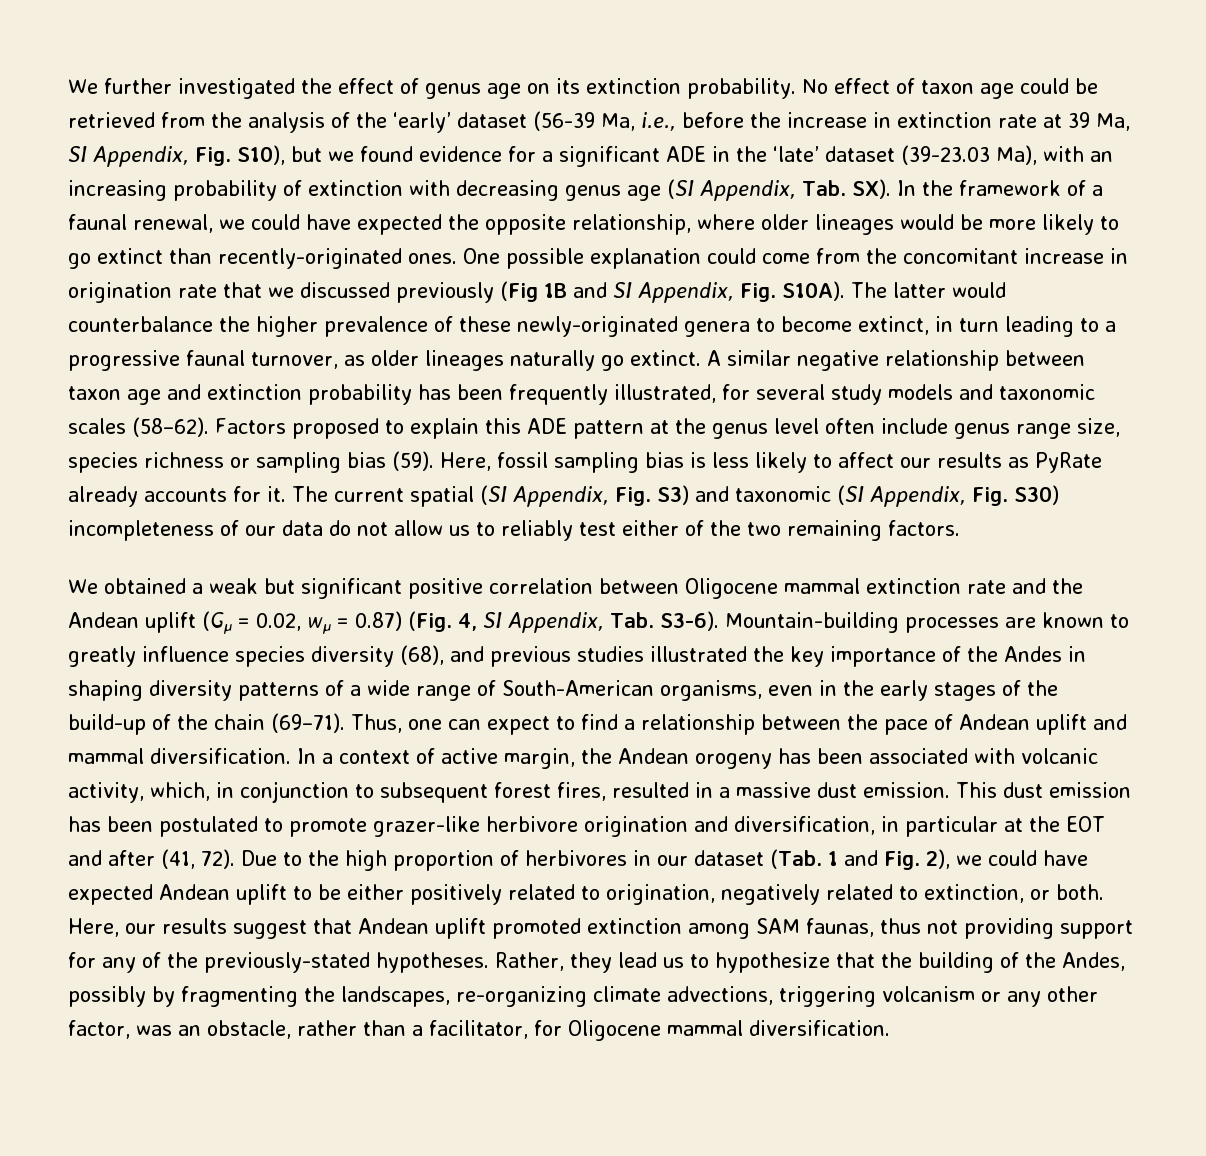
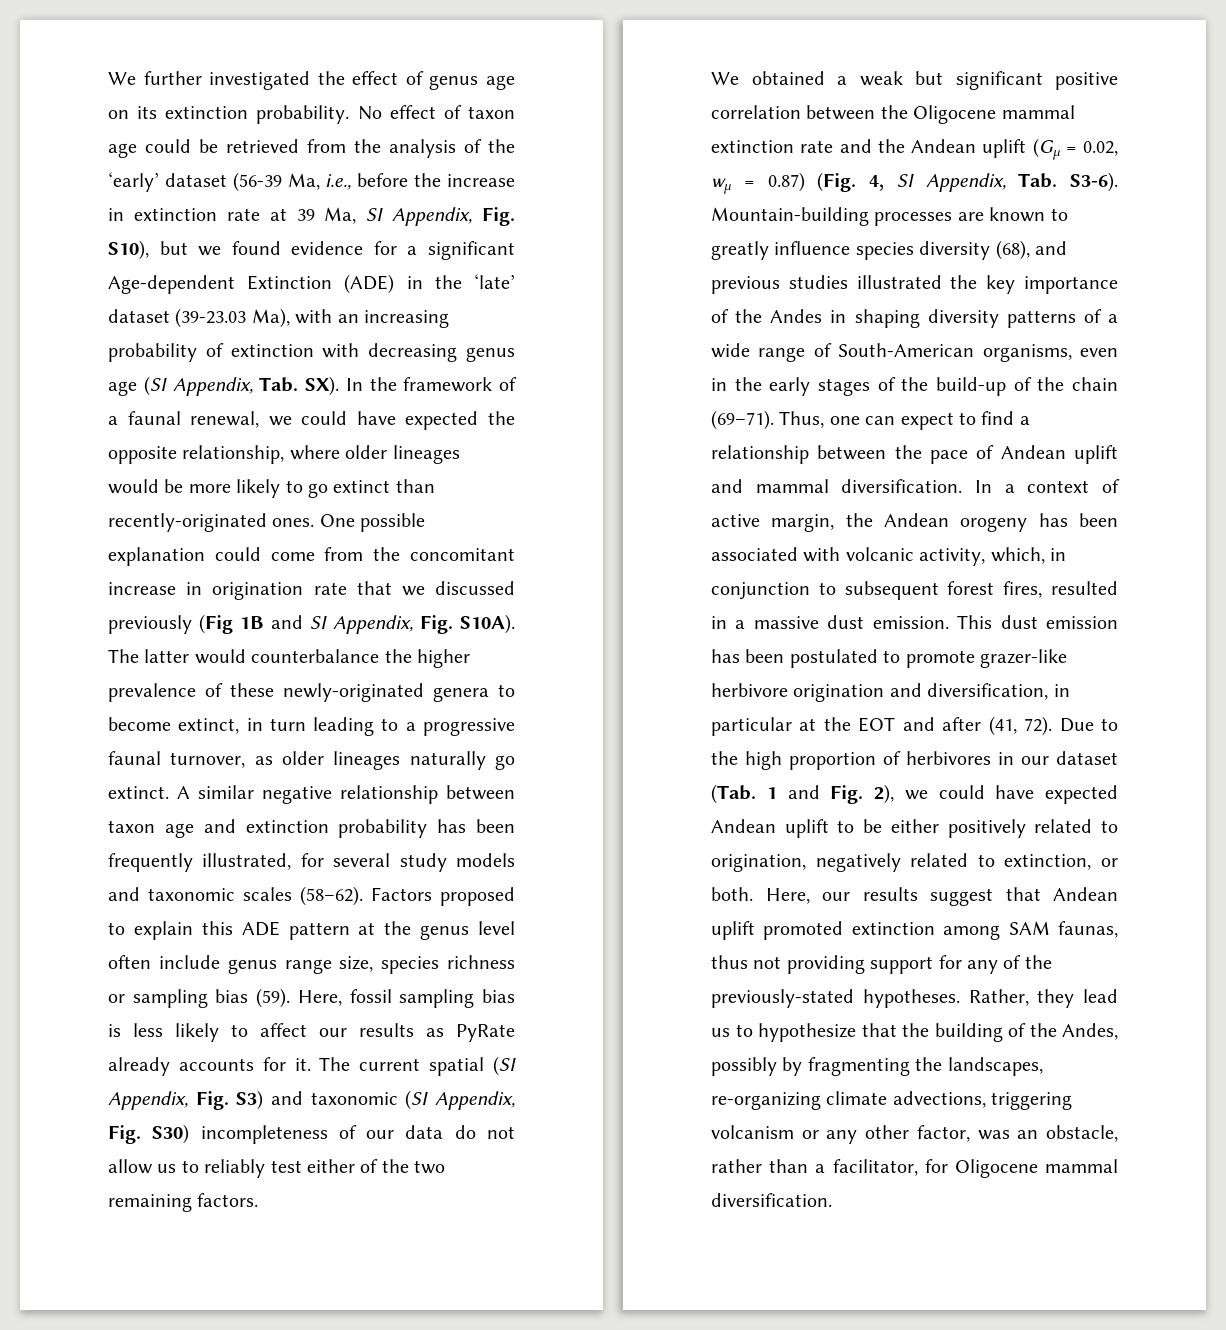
- No effect of taxon age could be retrieved from the analysis of the ‘early’ dataset (56-39 Ma, i.e., before the increase in extinction rate at 39 Ma, SI Appendix, Fig. S10), but we found evidence for a significant ADE in the ‘late’ dataset (39-23.03 Ma), with an increasing probability of extinction with decreasing genus age (SI Appendix, Tab. SX). In the framework of a faunal renewal, we could have expected the opposite relationship, where older lineages would be more likely to go extinct than recently-originated ones.
+ No effect of taxon age could be retrieved from the analysis of the ‘early’ dataset (56-39 Ma, i.e., before the increase in extinction rate at 39 Ma, SI Appendix, Fig. S10), but we found evidence for a significant Age-dependent Extinction (ADE) in the ‘late’ dataset (39-23.03 Ma), with an increasing probability of extinction with decreasing genus age (SI Appendix, Tab. SX). In the framework of a faunal renewal, we could have expected the opposite relationship, where older lineages would be more likely to go extinct than recently-originated ones.
- We obtained a weak but significant positive correlation between Oligocene mammal extinction rate and the Andean uplift (Gµ = 0.02, wµ = 0.87) (Fig. 4, SI Appendix, Tab. S3-6).
+ We obtained a weak but significant positive correlation between the Oligocene mammal extinction rate and the Andean uplift (Gµ = 0.02, wµ = 0.87) (Fig. 4, SI Appendix, Tab. S3-6).

